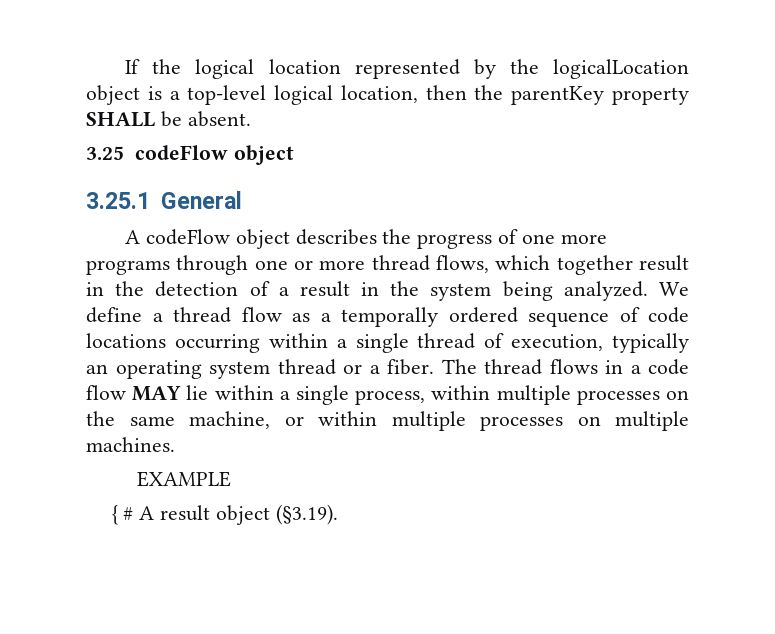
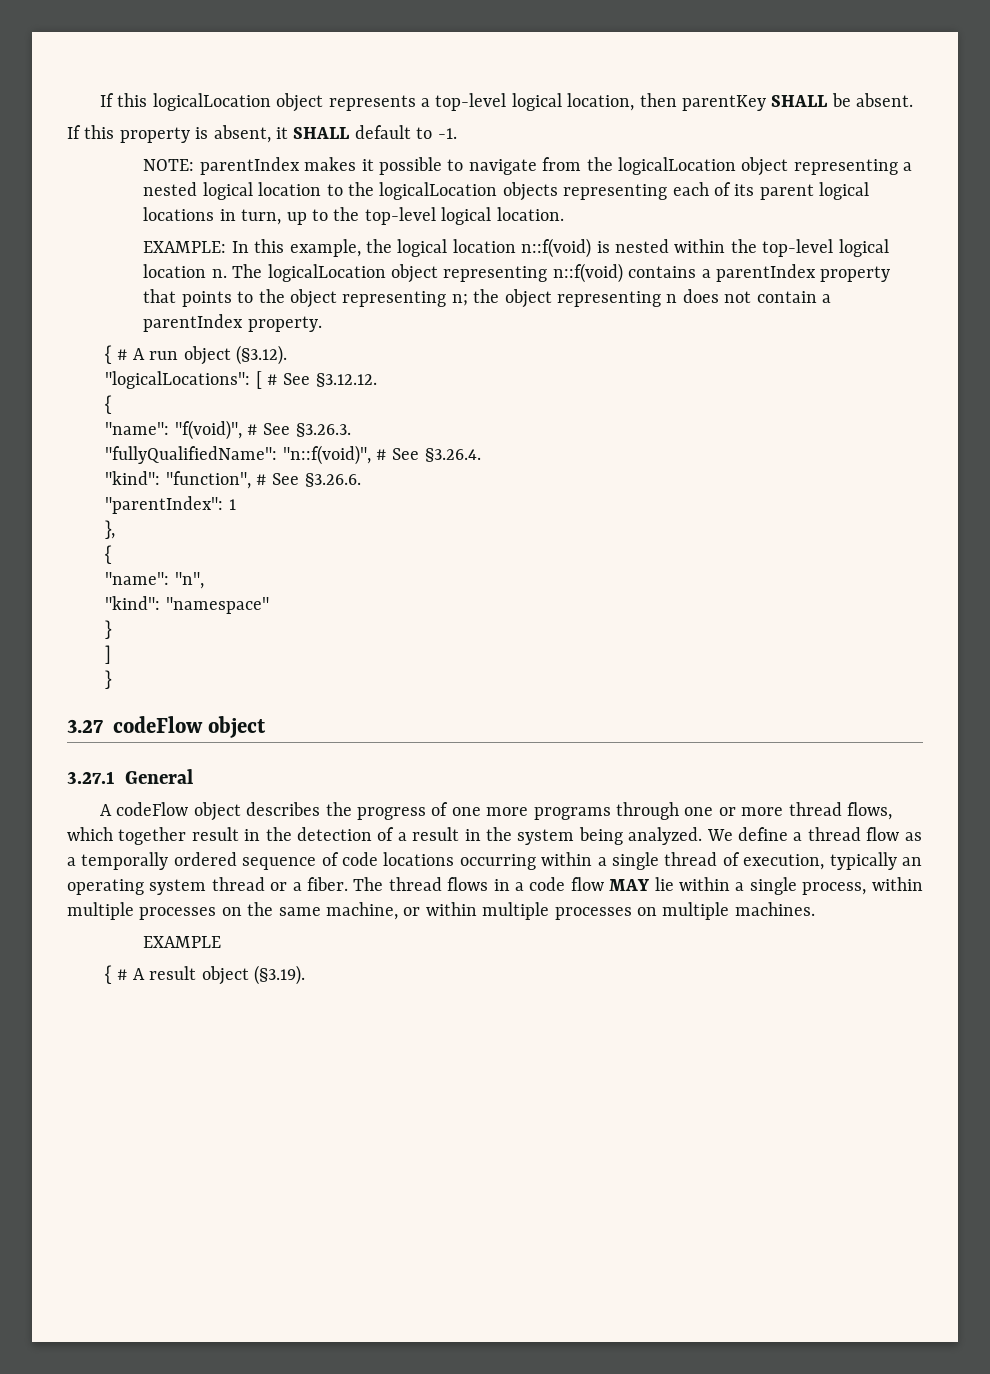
- If the logical location represented by the logicalLocation object is a top-level logical location, then the parentKey property SHALL be absent.
+ If this logicalLocation object represents a top-level logical location, then parentKey SHALL be absent.
- 3.25 codeFlow object
+ If this property is absent, it SHALL default to -1.
+ NOTE: parentIndex makes it possible to navigate from the logicalLocation object representing a nested logical location to the logicalLocation objects representing each of its parent logical locations in turn, up to the top-level logical location.
+ EXAMPLE: In this example, the logical location n::f(void) is nested within the top-level logical location n. The logicalLocation object representing n::f(void) contains a parentIndex property that points to the object representing n; the object representing n does not contain a parentIndex property.
+ { # A run object (§3.12).
+ "logicalLocations": [ # See §3.12.12.
+ {
+ "name": "f(void)", # See §3.26.3.
+ "fullyQualifiedName": "n::f(void)", # See §3.26.4.
+ "kind": "function", # See §3.26.6.
+ "parentIndex": 1
+ },
+ {
+ "name": "n",
+ "kind": "namespace"
+ }
+ ]
+ }
+ 3.27 codeFlow object
- 3.25.1 General
+ 3.27.1 General

